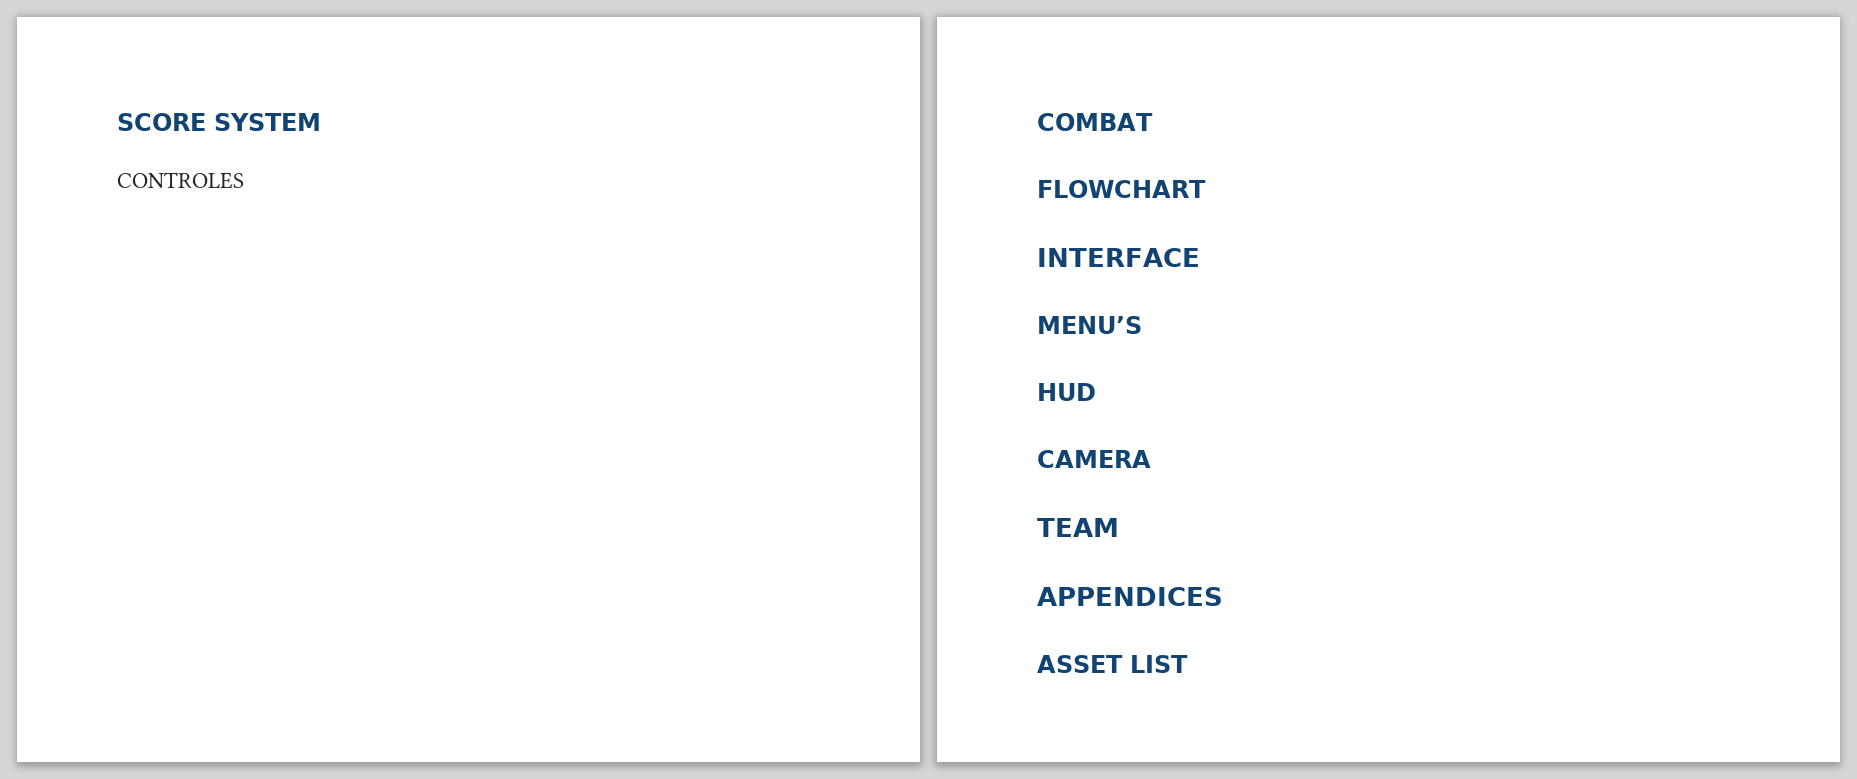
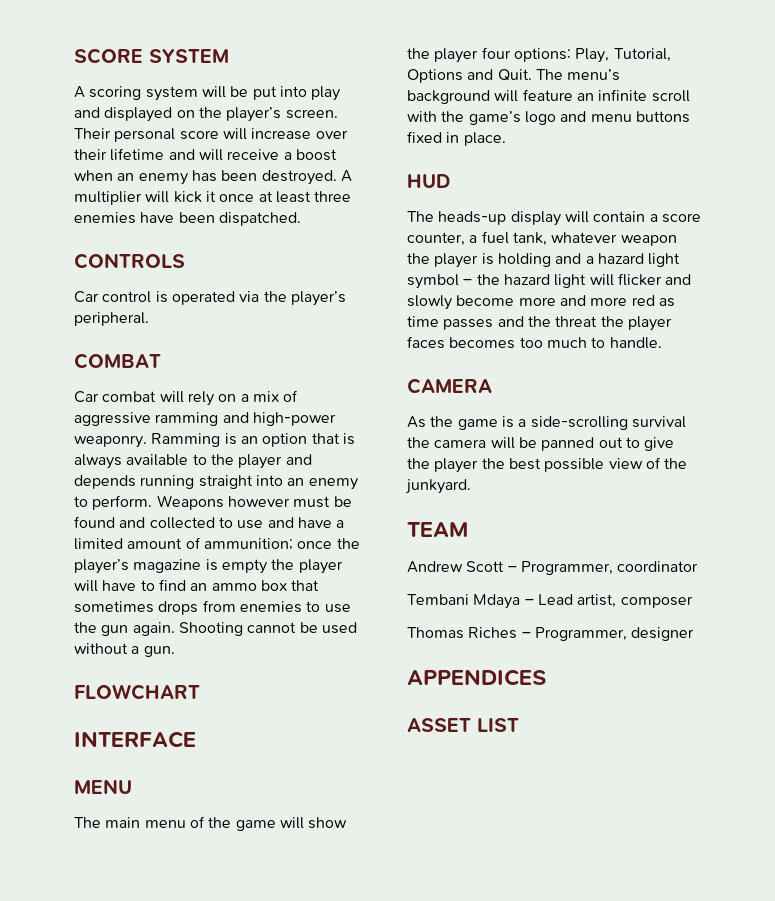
- CONTROLES
+ A scoring system will be put into play and displayed on the player’s screen. Their personal score will increase over their lifetime and will receive a boost when an enemy has been destroyed. A multiplier will kick it once at least three enemies have been dispatched.
+ CONTROLS
+ Car control is operated via the player’s peripheral.
  COMBAT
+ Car combat will rely on a mix of aggressive ramming and high-power weaponry. Ramming is an option that is always available to the player and depends running straight into an enemy to perform. Weapons however must be found and collected to use and have a limited amount of ammunition; once the player’s magazine is empty the player will have to find an ammo box that sometimes drops from enemies to use the gun again. Shooting cannot be used without a gun.
  FLOWCHART
  INTERFACE
- MENU’S
+ MENU
+ The main menu of the game will show the player four options: Play, Tutorial, Options and Quit. The menu’s background will feature an infinite scroll with the game’s logo and menu buttons fixed in place.
  HUD
+ The heads-up display will contain a score counter, a fuel tank, whatever weapon the player is holding and a hazard light symbol – the hazard light will flicker and slowly become more and more red as time passes and the threat the player faces becomes too much to handle.
  CAMERA
+ As the game is a side-scrolling survival the camera will be panned out to give the player the best possible view of the junkyard.
  TEAM
+ Andrew Scott – Programmer, coordinator
+ Tembani Mdaya – Lead artist, composer
+ Thomas Riches – Programmer, designer

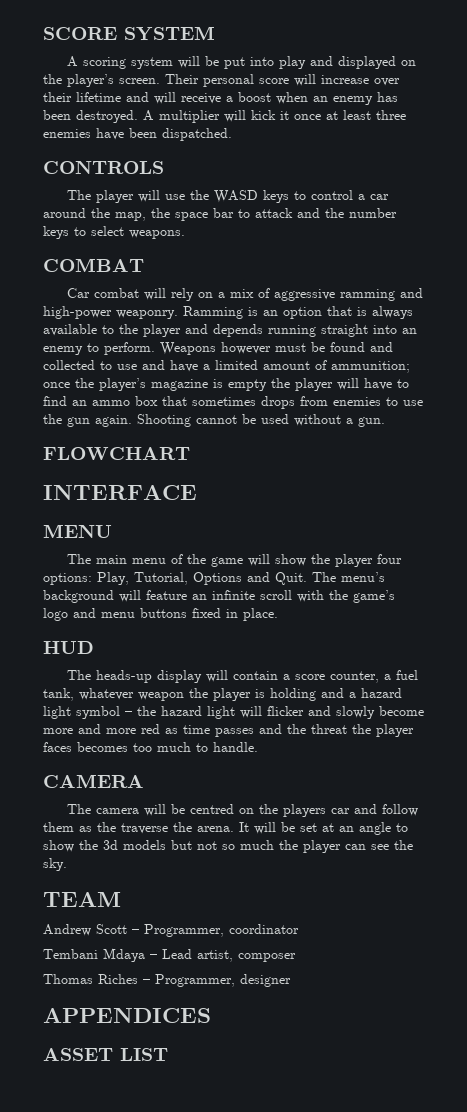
- Car control is operated via the player’s peripheral.
+ The player will use the WASD keys to control a car around the map, the space bar to attack and the number keys to select weapons.
- As the game is a side-scrolling survival the camera will be panned out to give the player the best possible view of the junkyard.
+ The camera will be centred on the players car and follow them as the traverse the arena. It will be set at an angle to show the 3d models but not so much the player can see the sky.

